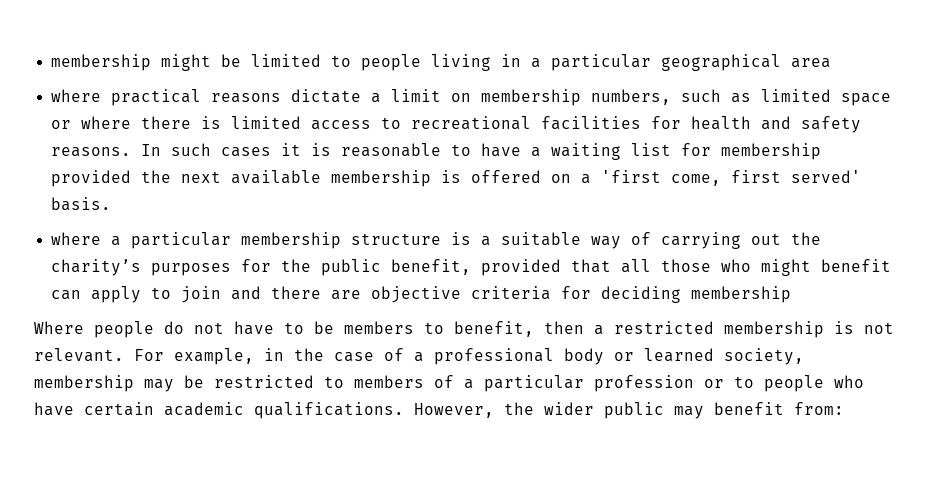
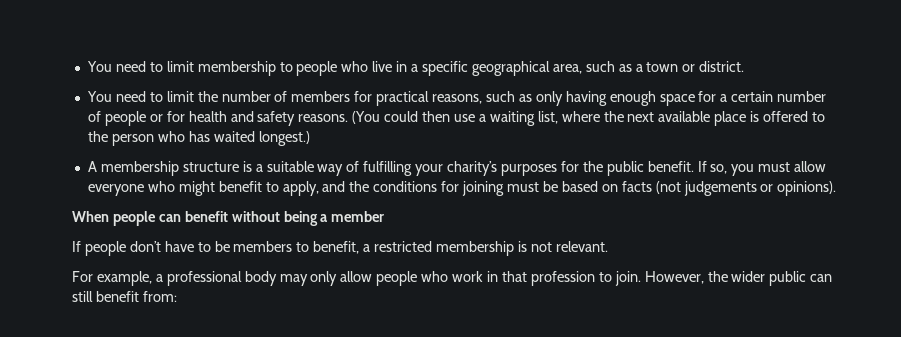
- membership might be limited to people living in a particular geographical area
- where practical reasons dictate a limit on membership numbers, such as limited space or where there is limited access to recreational facilities for health and safety reasons.
+ You need to limit membership to people who live in a specific geographical area, such as a town or district.
+ You need to limit the number of members for practical reasons, such as only having enough space for a certain number of people or for health and safety reasons.
- In such cases it is reasonable to have a waiting list for membership provided the next available membership is offered on a 'first come, first served' basis.
- where a particular membership structure is a suitable way of carrying out the charity’s purposes for the public benefit, provided that all those who might benefit can apply to join and there are objective criteria for deciding membership
- Where people do not have to be members to benefit, then a restricted membership is not relevant. For example, in the case of a professional body or learned society, membership may be restricted to members of a particular profession or to people who have certain academic qualifications.
+ (You could then use a waiting list, where the next available place is offered to the person who has waited longest.)
+ A membership structure is a suitable way of fulfilling your charity’s purposes for the public benefit. If so, you must allow everyone who might benefit to apply, and the conditions for joining must be based on facts (not judgements or opinions).
+ When people can benefit without being a member
+ If people don’t have to be members to benefit, a restricted membership is not relevant.
+ For example, a professional body may only allow people who work in that profession to join.
- However, the wider public may benefit from:
+ However, the wider public can still benefit from:

